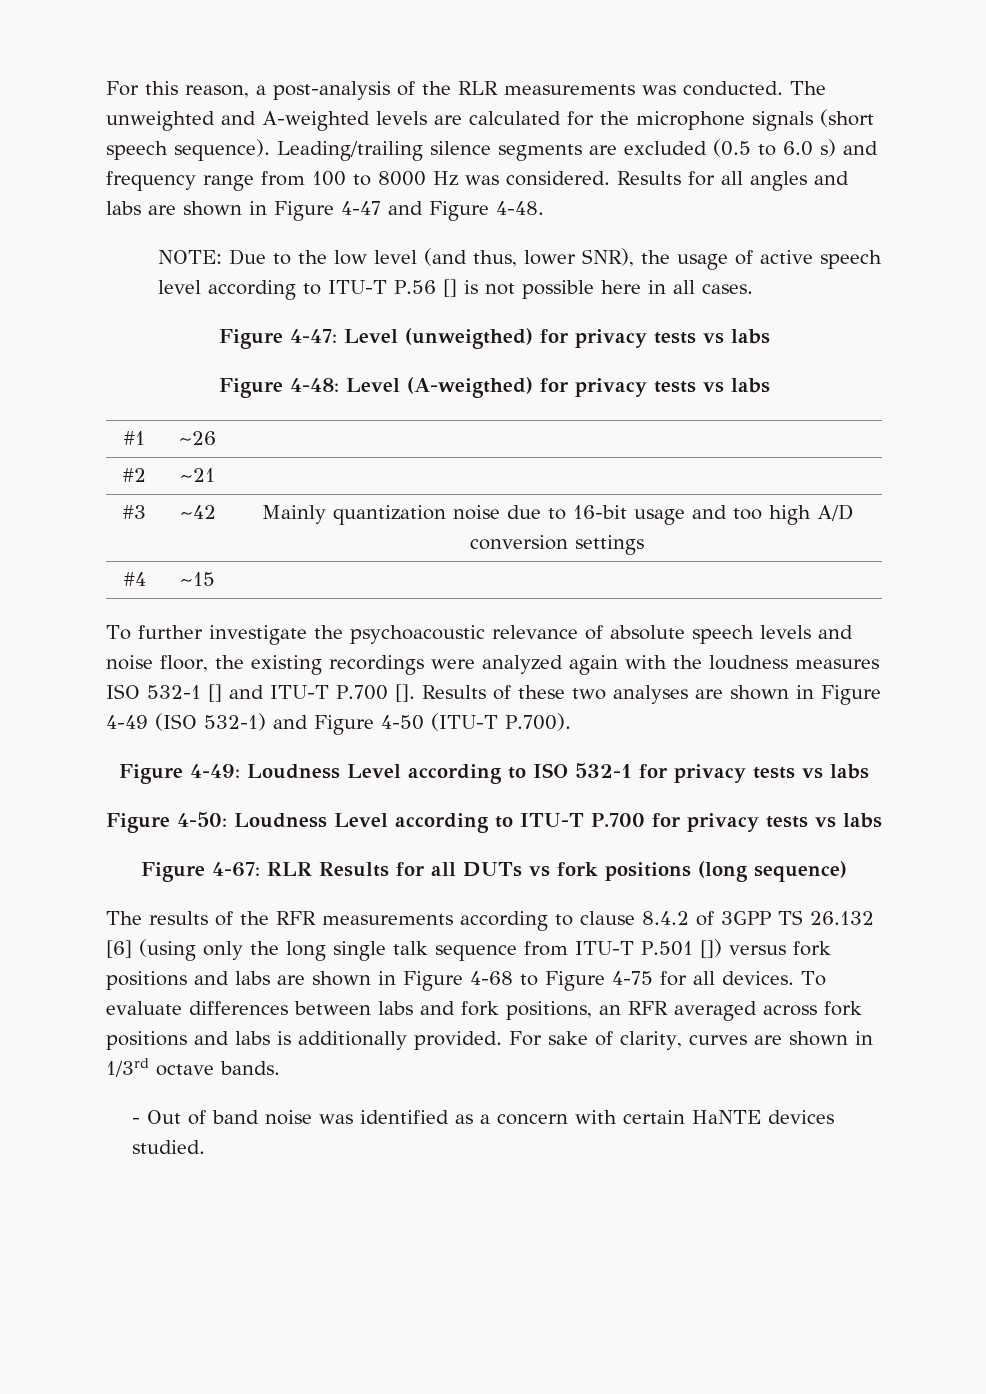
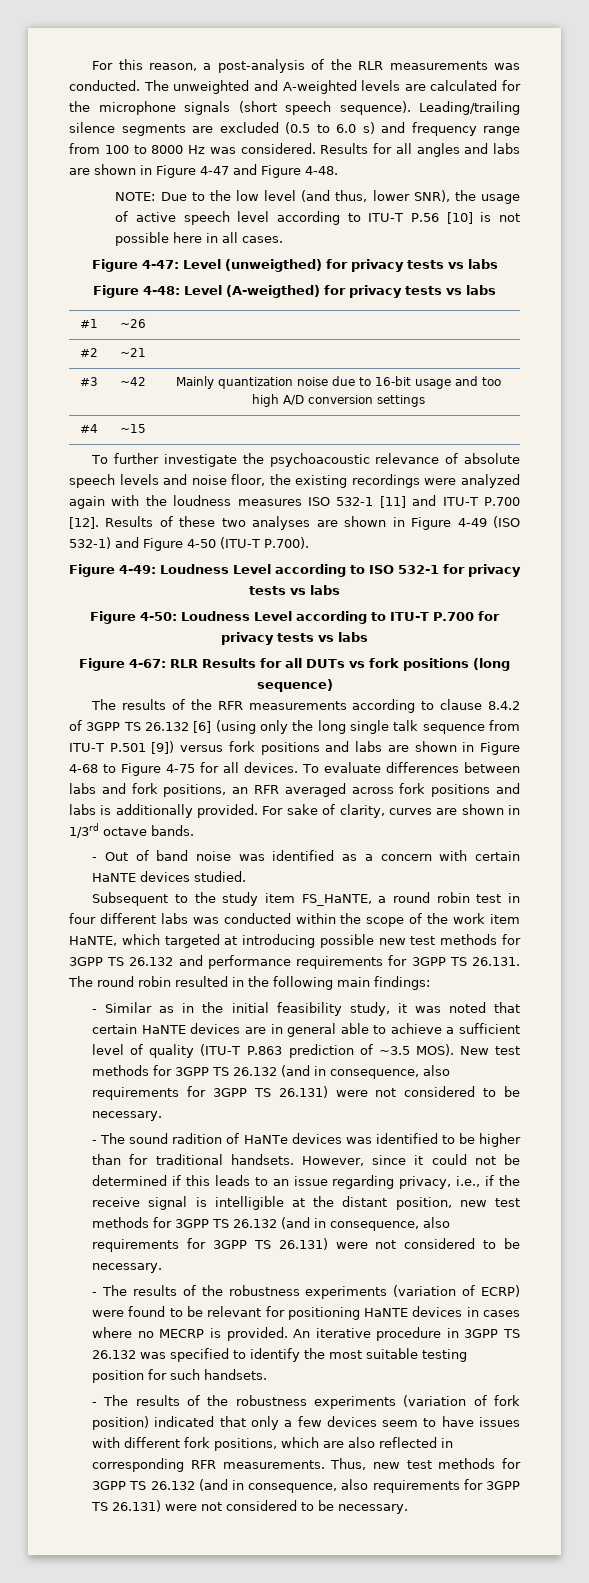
- NOTE: Due to the low level (and thus, lower SNR), the usage of active speech level according to ITU-T P.56 [] is not possible here in all cases.
+ NOTE: Due to the low level (and thus, lower SNR), the usage of active speech level according to ITU-T P.56 [10] is not possible here in all cases.
- To further investigate the psychoacoustic relevance of absolute speech levels and noise floor, the existing recordings were analyzed again with the loudness measures ISO 532-1 [] and ITU-T P.700 [].
+ To further investigate the psychoacoustic relevance of absolute speech levels and noise floor, the existing recordings were analyzed again with the loudness measures ISO 532-1 [11] and ITU-T P.700 [12].
- The results of the RFR measurements according to clause 8.4.2 of 3GPP TS 26.132 [6] (using only the long single talk sequence from ITU-T P.501 []) versus fork positions and labs are shown in Figure 4-68 to Figure 4-75 for all devices.
+ The results of the RFR measurements according to clause 8.4.2 of 3GPP TS 26.132 [6] (using only the long single talk sequence from ITU-T P.501 [9]) versus fork positions and labs are shown in Figure 4-68 to Figure 4-75 for all devices.
+ Subsequent to the study item FS_HaNTE, a round robin test in four different labs was conducted within the scope of the work item HaNTE, which targeted at introducing possible new test methods for 3GPP TS 26.132 and performance requirements for 3GPP TS 26.131. The round robin resulted in the following main findings:
+ - Similar as in the initial feasibility study, it was noted that certain HaNTE devices are in general able to achieve a sufficient level of quality (ITU-T P.863 prediction of ~3.5 MOS). New test methods for 3GPP TS 26.132 (and in consequence, also requirements for 3GPP TS 26.131) were not considered to be necessary.
+ - The sound radition of HaNTe devices was identified to be higher than for traditional handsets. However, since it could not be determined if this leads to an issue regarding privacy, i.e., if the receive signal is intelligible at the distant position, new test methods for 3GPP TS 26.132 (and in consequence, also requirements for 3GPP TS 26.131) were not considered to be necessary.
+ - The results of the robustness experiments (variation of ECRP) were found to be relevant for positioning HaNTE devices in cases where no MECRP is provided. An iterative procedure in 3GPP TS 26.132 was specified to identify the most suitable testing position for such handsets.
+ - The results of the robustness experiments (variation of fork position) indicated that only a few devices seem to have issues with different fork positions, which are also reflected in corresponding RFR measurements. Thus, new test methods for 3GPP TS 26.132 (and in consequence, also requirements for 3GPP TS 26.131) were not considered to be necessary.

